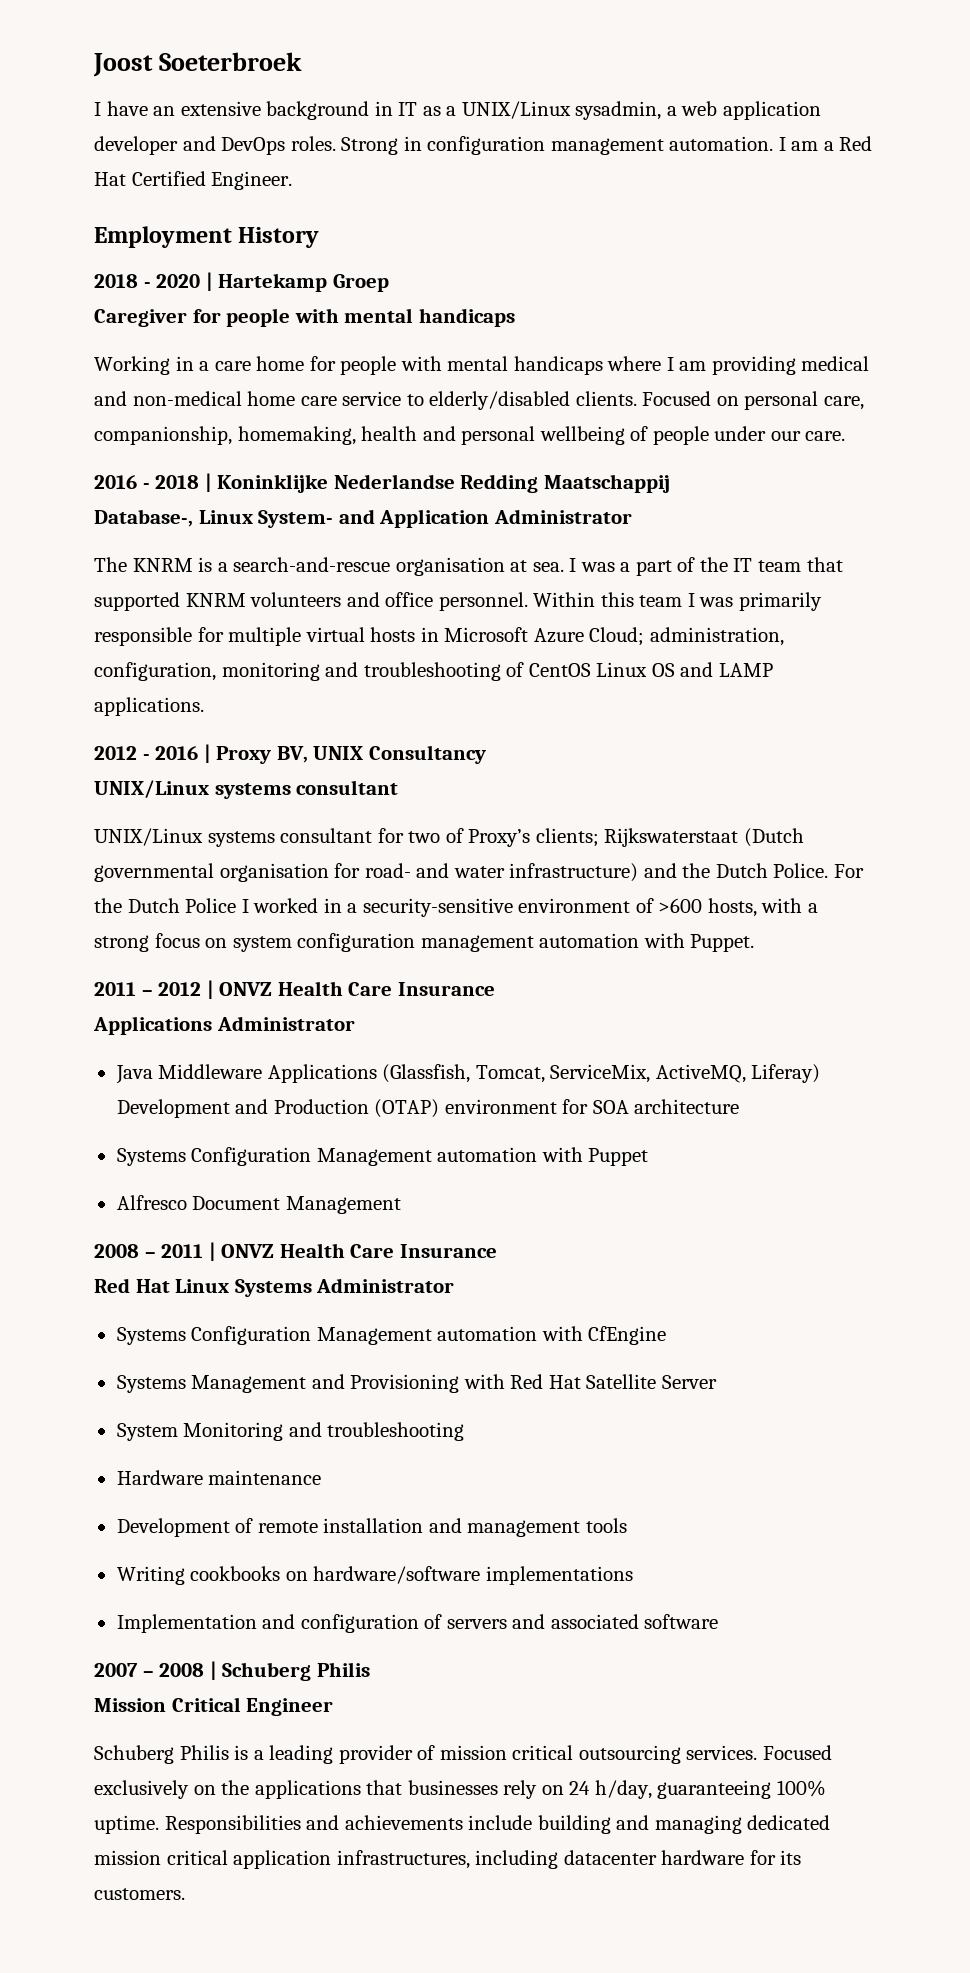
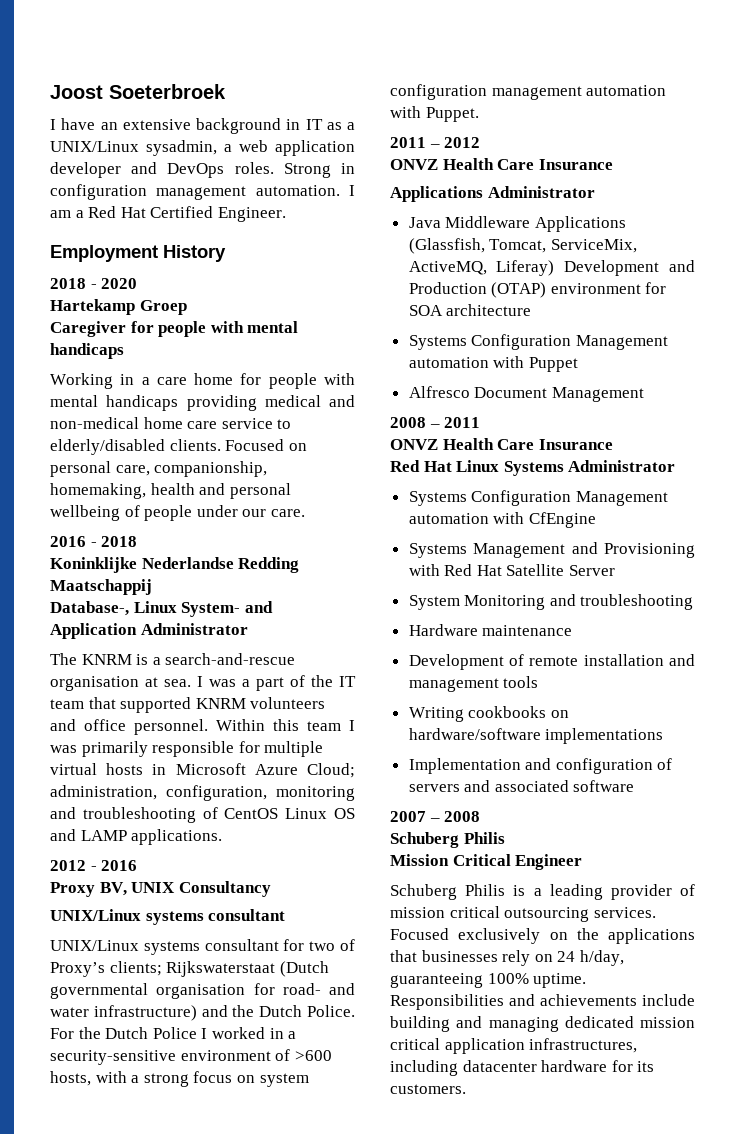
- 2018 - 2020 | Hartekamp Groep
+ 2018 - 2020
+ Hartekamp Groep
- Working in a care home for people with mental handicaps where I am providing medical and non-medical home care service to elderly/disabled clients.
+ Working in a care home for people with mental handicaps providing medical and non-medical home care service to elderly/disabled clients.
- 2016 - 2018 | Koninklijke Nederlandse Redding Maatschappij
+ 2016 - 2018
+ Koninklijke Nederlandse Redding Maatschappij
- 2012 - 2016 | Proxy BV, UNIX Consultancy
+ 2012 - 2016
+ Proxy BV, UNIX Consultancy
- 2011 – 2012 | ONVZ Health Care Insurance
+ 2011 – 2012
+ ONVZ Health Care Insurance
- 2008 – 2011 | ONVZ Health Care Insurance
+ 2008 – 2011
+ ONVZ Health Care Insurance
- 2007 – 2008 | Schuberg Philis
+ 2007 – 2008
+ Schuberg Philis

